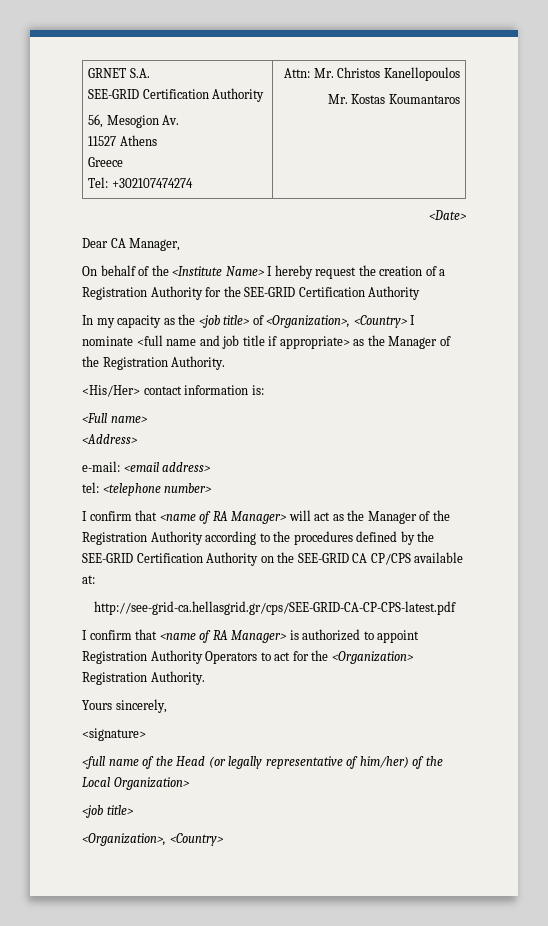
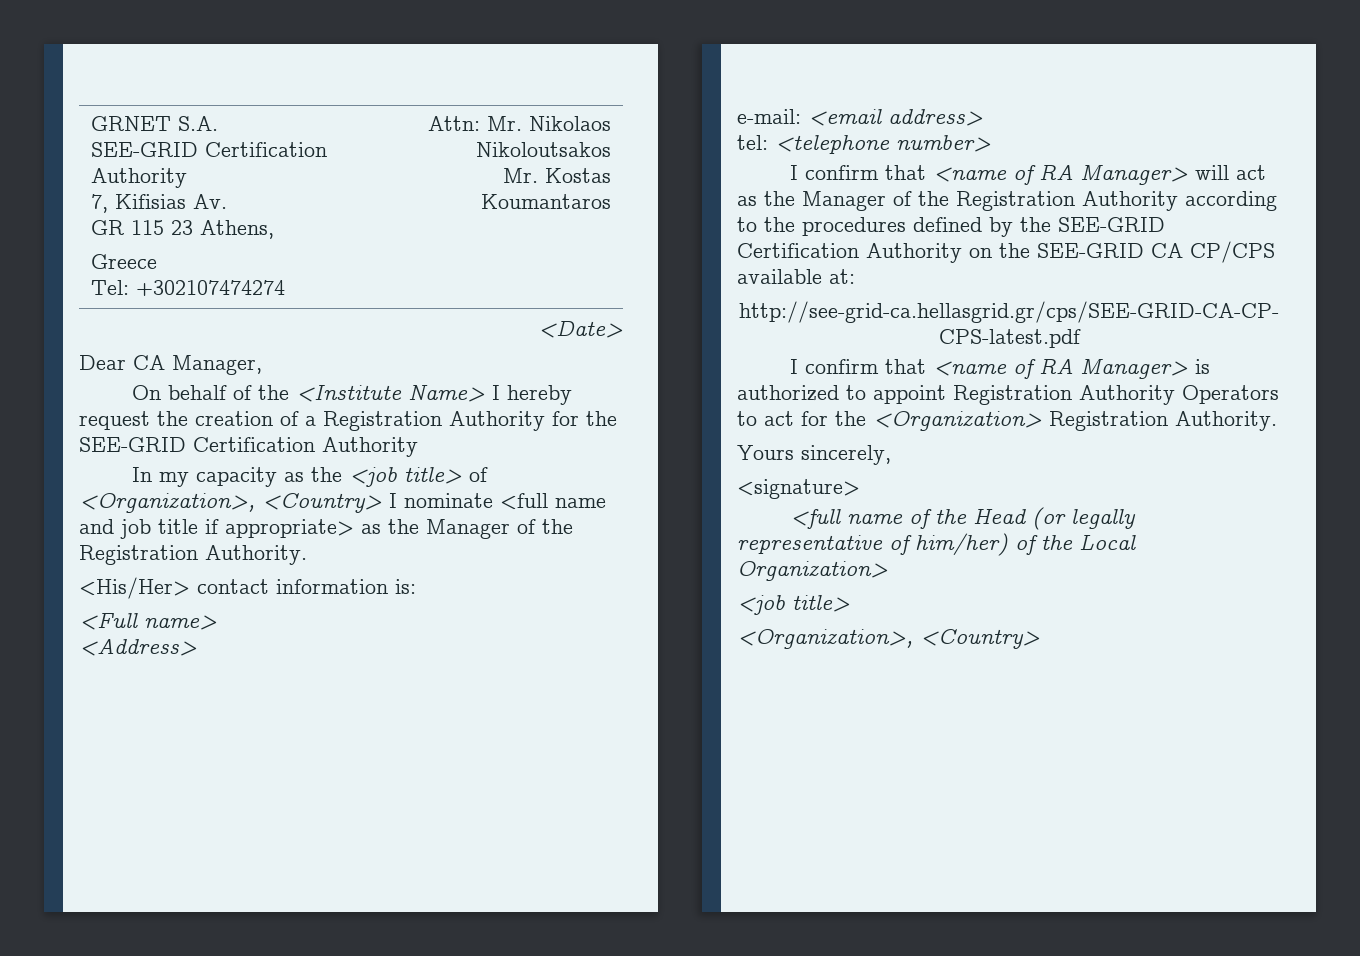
  GRNET S.A.
  SEE-GRID Certification Authority
- 56, Mesogion Av.
- 11527 Athens
+ 7, Kifisias Av.
+ GR 115 23 Athens,
  Greece
- Tel: +302107474274 | Attn: Mr. Christos Kanellopoulos
+ Tel: +302107474274 | Attn: Mr. Nikolaos Nikoloutsakos

